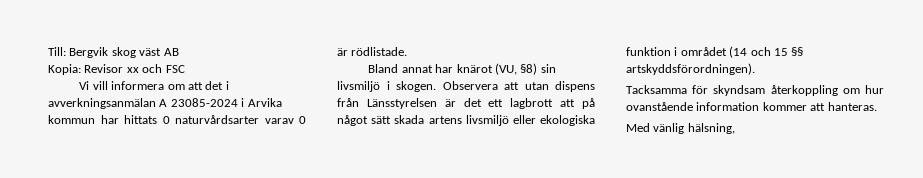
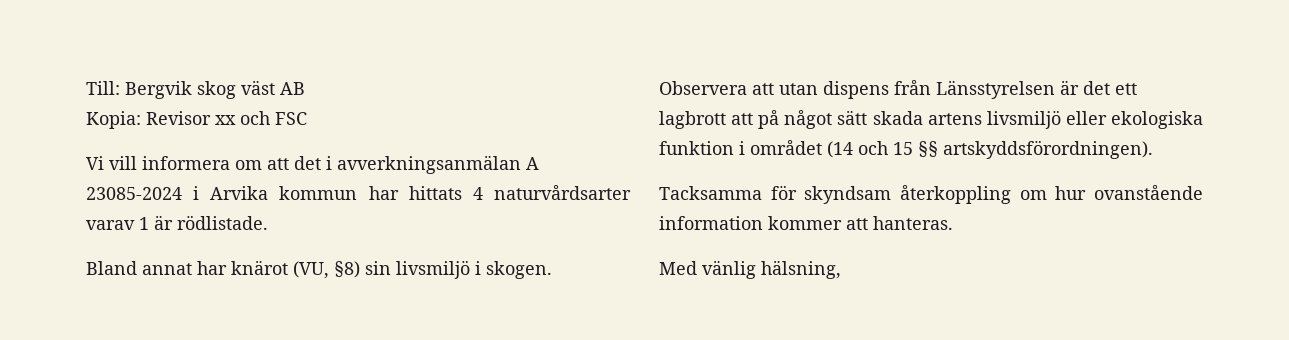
- Vi vill informera om att det i avverkningsanmälan A 23085-2024 i Arvika kommun har hittats 0 naturvårdsarter varav 0 är rödlistade.
+ Vi vill informera om att det i avverkningsanmälan A 23085-2024 i Arvika kommun har hittats 4 naturvårdsarter varav 1 är rödlistade.

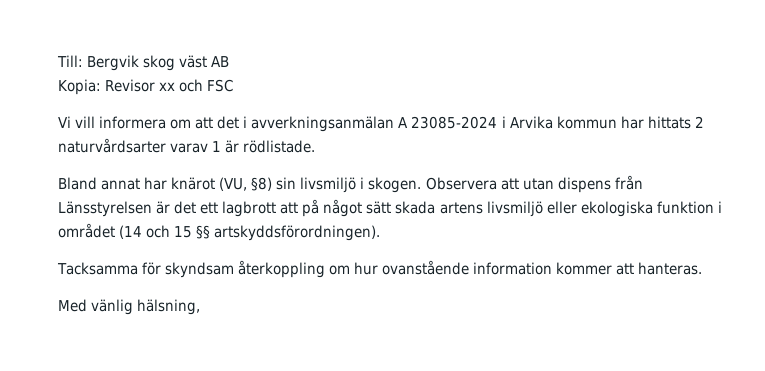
- Vi vill informera om att det i avverkningsanmälan A 23085-2024 i Arvika kommun har hittats 4 naturvårdsarter varav 1 är rödlistade.
+ Vi vill informera om att det i avverkningsanmälan A 23085-2024 i Arvika kommun har hittats 2 naturvårdsarter varav 1 är rödlistade.

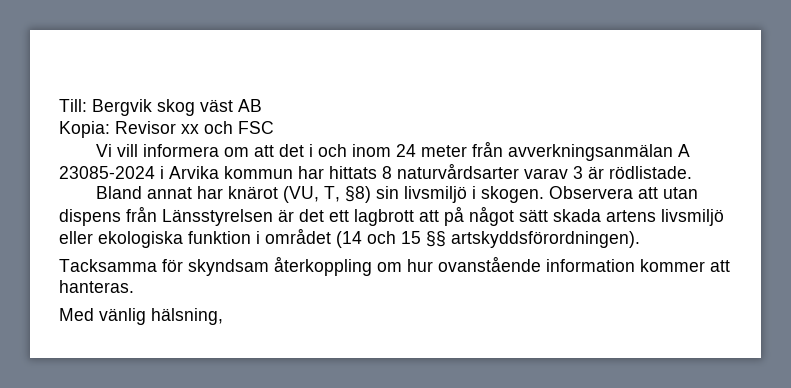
- Vi vill informera om att det i avverkningsanmälan A 23085-2024 i Arvika kommun har hittats 2 naturvårdsarter varav 1 är rödlistade.
+ Vi vill informera om att det i och inom 24 meter från avverkningsanmälan A 23085-2024 i Arvika kommun har hittats 8 naturvårdsarter varav 3 är rödlistade.
- Bland annat har knärot (VU, §8) sin livsmiljö i skogen.
+ Bland annat har knärot (VU, T, §8) sin livsmiljö i skogen.

